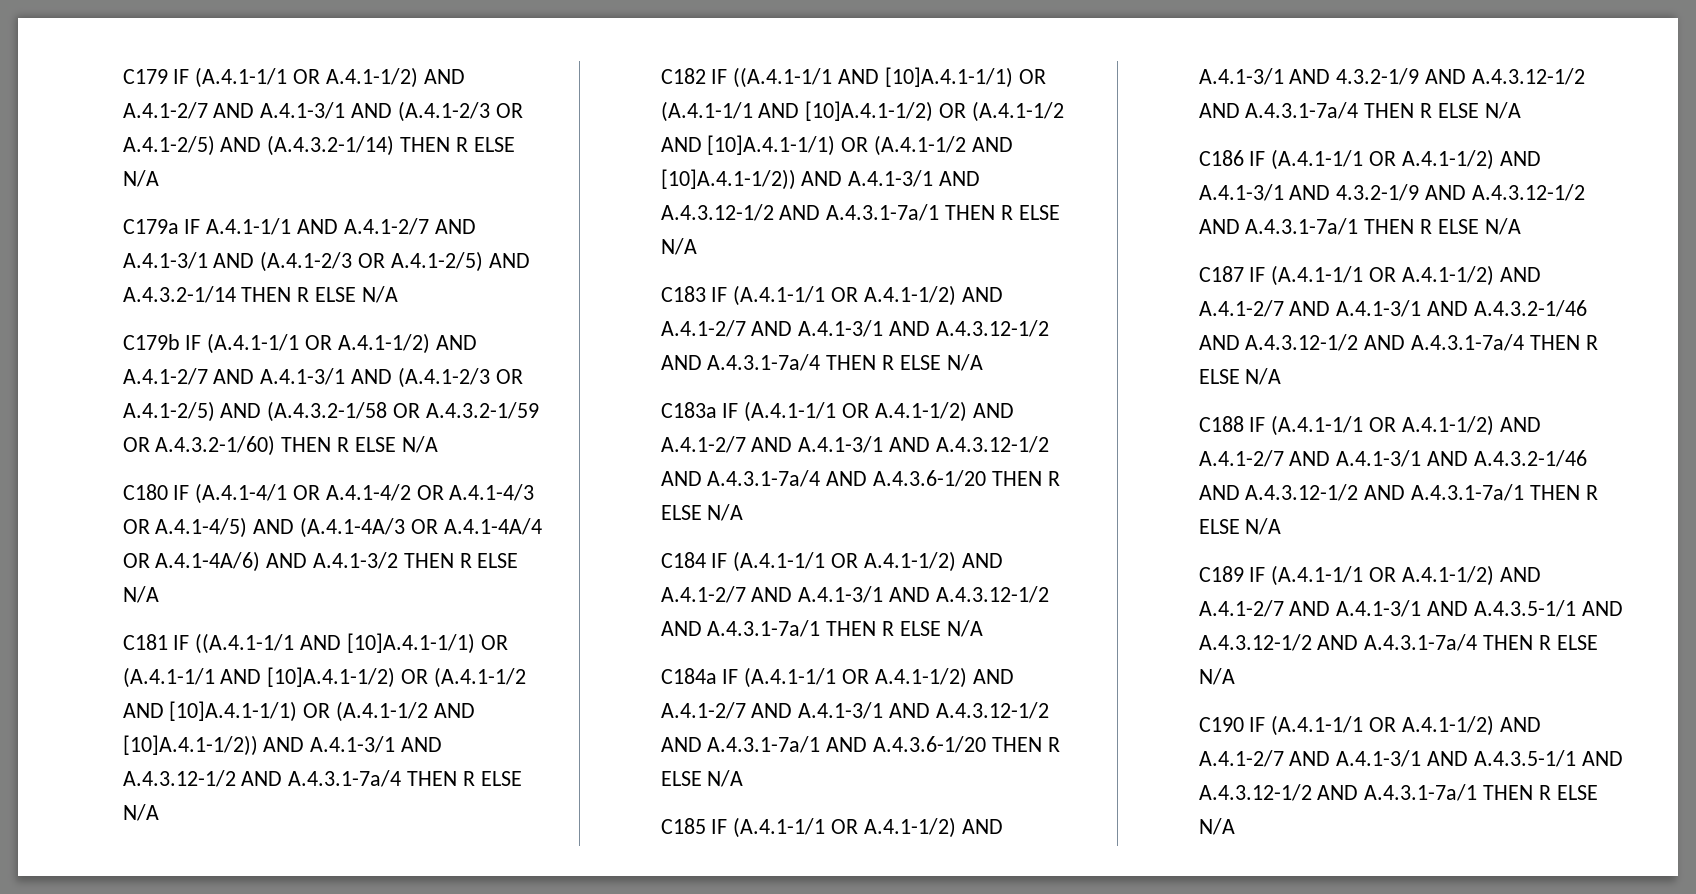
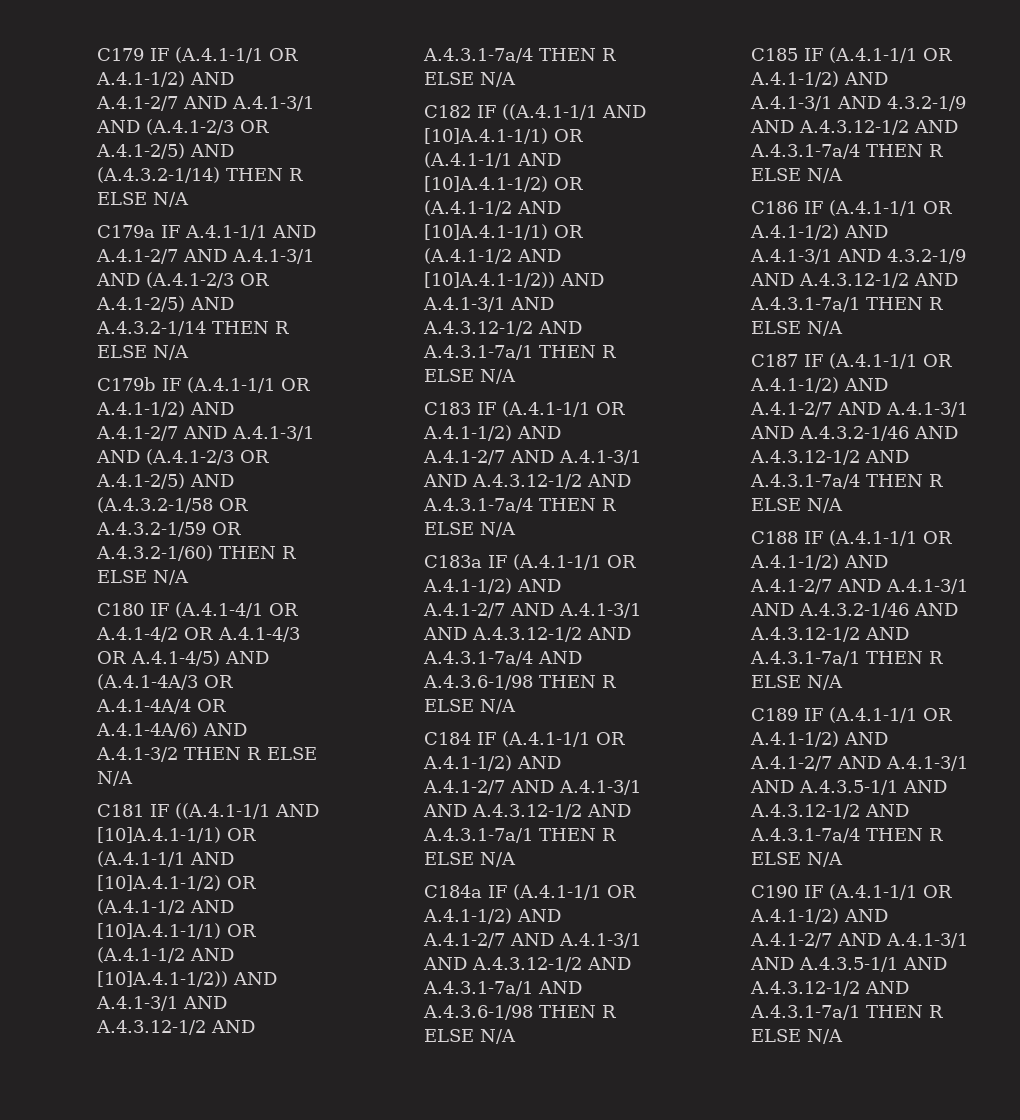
- C183a IF (A.4.1-1/1 OR A.4.1-1/2) AND A.4.1-2/7 AND A.4.1-3/1 AND A.4.3.12-1/2 AND A.4.3.1-7a/4 AND A.4.3.6-1/20 THEN R ELSE N/A
+ C183a IF (A.4.1-1/1 OR A.4.1-1/2) AND A.4.1-2/7 AND A.4.1-3/1 AND A.4.3.12-1/2 AND A.4.3.1-7a/4 AND A.4.3.6-1/98 THEN R ELSE N/A
- C184a IF (A.4.1-1/1 OR A.4.1-1/2) AND A.4.1-2/7 AND A.4.1-3/1 AND A.4.3.12-1/2 AND A.4.3.1-7a/1 AND A.4.3.6-1/20 THEN R ELSE N/A
+ C184a IF (A.4.1-1/1 OR A.4.1-1/2) AND A.4.1-2/7 AND A.4.1-3/1 AND A.4.3.12-1/2 AND A.4.3.1-7a/1 AND A.4.3.6-1/98 THEN R ELSE N/A

